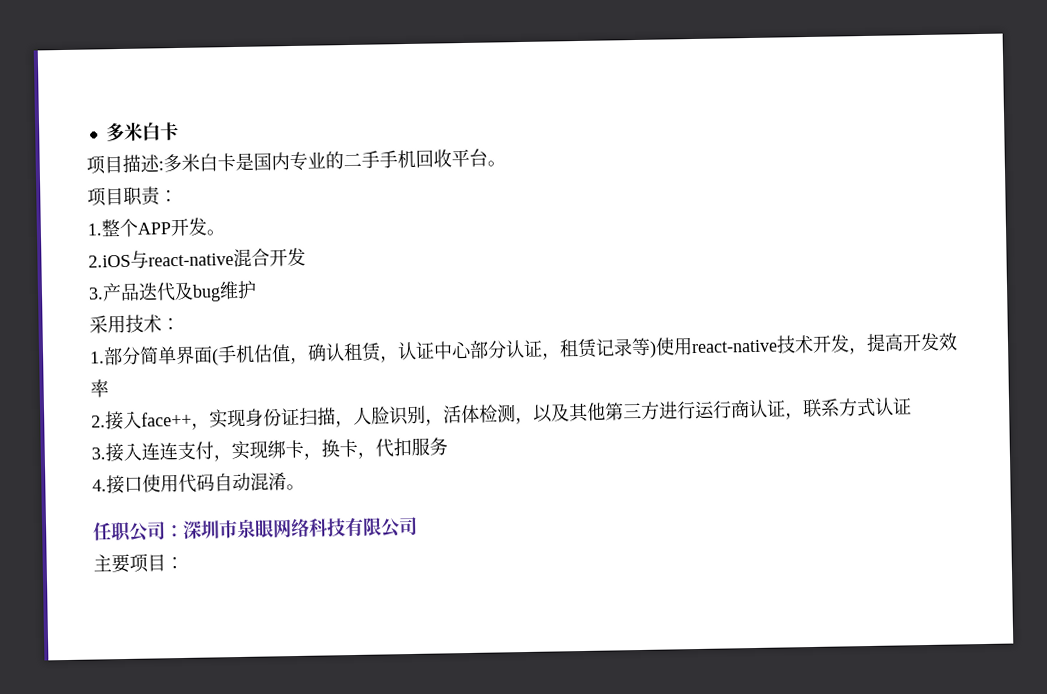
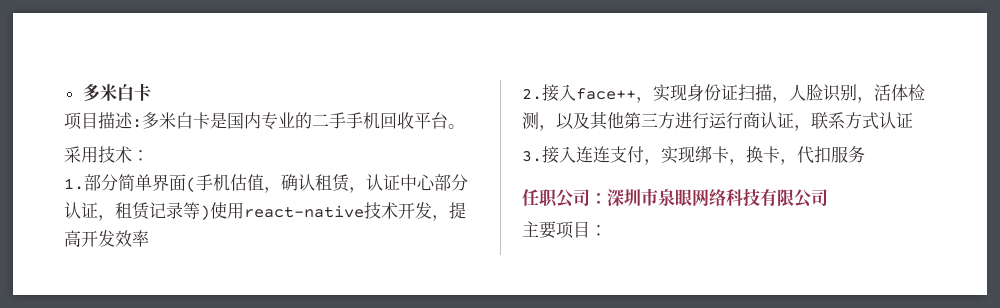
- 项目职责：
- 1.整个APP开发。
- 2.iOS与react-native混合开发
- 3.产品迭代及bug维护
- 4.接口使用代码自动混淆。

